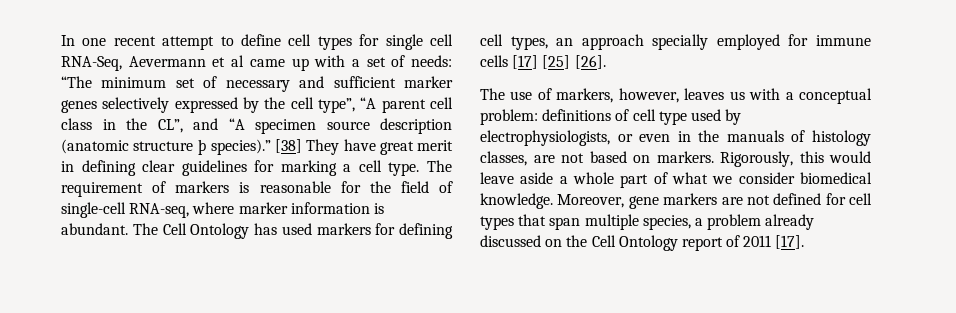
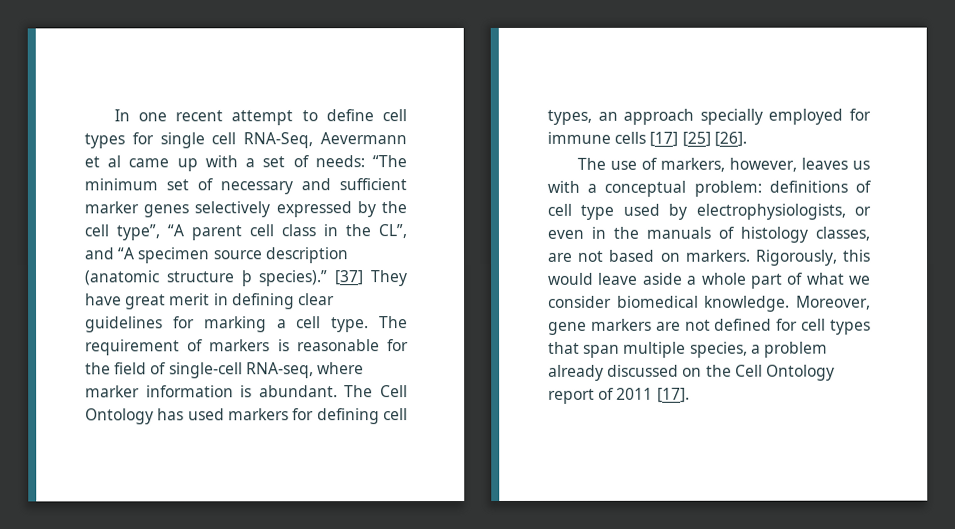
- [38] They have great merit in defining clear guidelines for marking a cell type.
+ [37] They have great merit in defining clear guidelines for marking a cell type.

